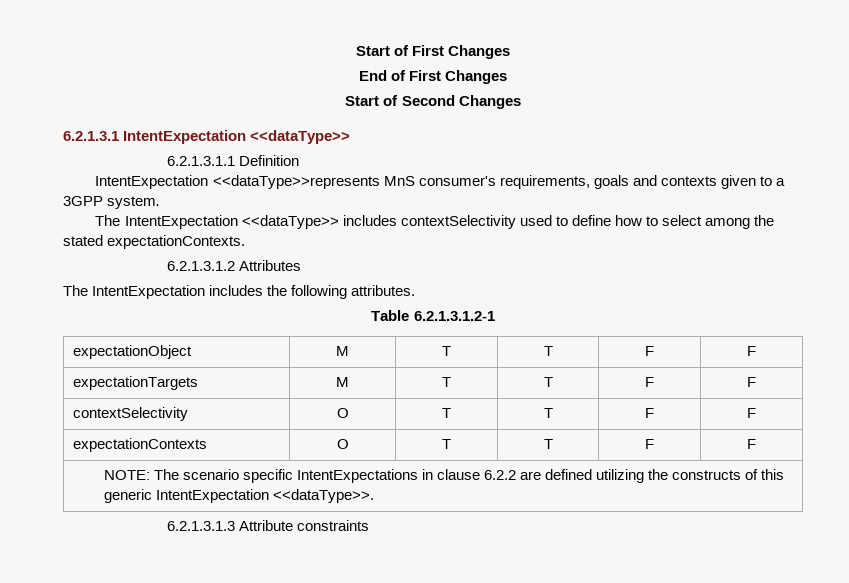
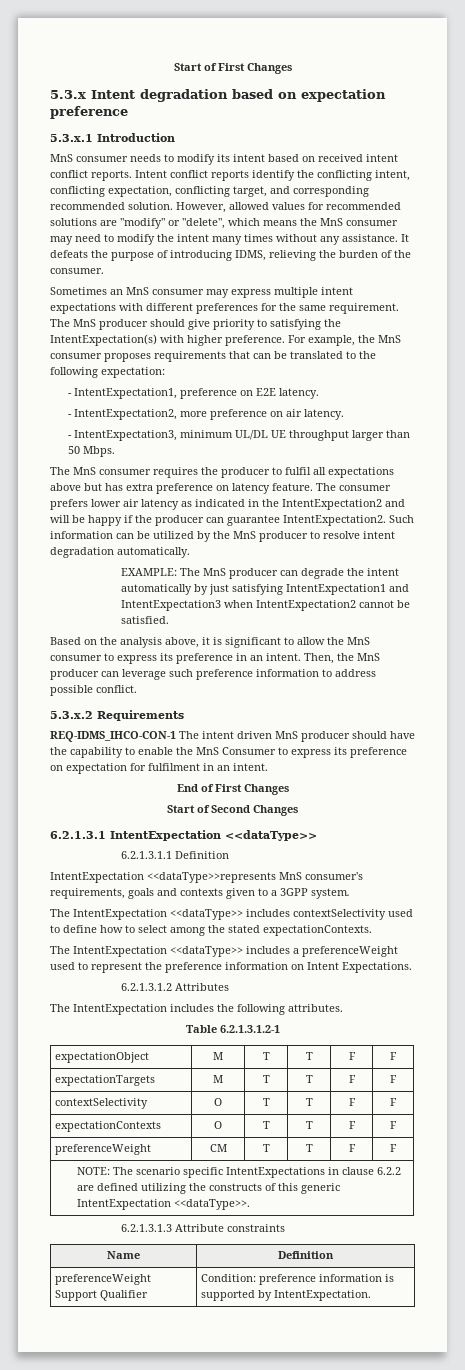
+ 5.3.x Intent degradation based on expectation preference
+ 5.3.x.1 Introduction
+ MnS consumer needs to modify its intent based on received intent conflict reports. Intent conflict reports identify the conflicting intent, conflicting expectation, conflicting target, and corresponding recommended solution. However, allowed values for recommended solutions are "modify" or "delete", which means the MnS consumer may need to modify the intent many times without any assistance. It defeats the purpose of introducing IDMS, relieving the burden of the consumer.
+ Sometimes an MnS consumer may express multiple intent expectations with different preferences for the same requirement. The MnS producer should give priority to satisfying the IntentExpectation(s) with higher preference. For example, the MnS consumer proposes requirements that can be translated to the following expectation:
+ - IntentExpectation1, preference on E2E latency.
+ - IntentExpectation2, more preference on air latency.
+ - IntentExpectation3, minimum UL/DL UE throughput larger than 50 Mbps.
+ The MnS consumer requires the producer to fulfil all expectations above but has extra preference on latency feature. The consumer prefers lower air latency as indicated in the IntentExpectation2 and will be happy if the producer can guarantee IntentExpectation2. Such information can be utilized by the MnS producer to resolve intent degradation automatically.
+ EXAMPLE: The MnS producer can degrade the intent automatically by just satisfying IntentExpectation1 and IntentExpectation3 when IntentExpectation2 cannot be satisfied.
+ Based on the analysis above, it is significant to allow the MnS consumer to express its preference in an intent. Then, the MnS producer can leverage such preference information to address possible conflict.
+ 5.3.x.2 Requirements
+ REQ-IDMS_IHCO-CON-1 The intent driven MnS producer should have the capability to enable the MnS Consumer to express its preference on expectation for fulfilment in an intent.
+ The IntentExpectation <<dataType>> includes a preferenceWeight used to represent the preference information on Intent Expectations.
+ preferenceWeight | CM | T | T | F | F
+ Name | Definition
+ preferenceWeight Support Qualifier | Condition: preference information is supported by IntentExpectation.

